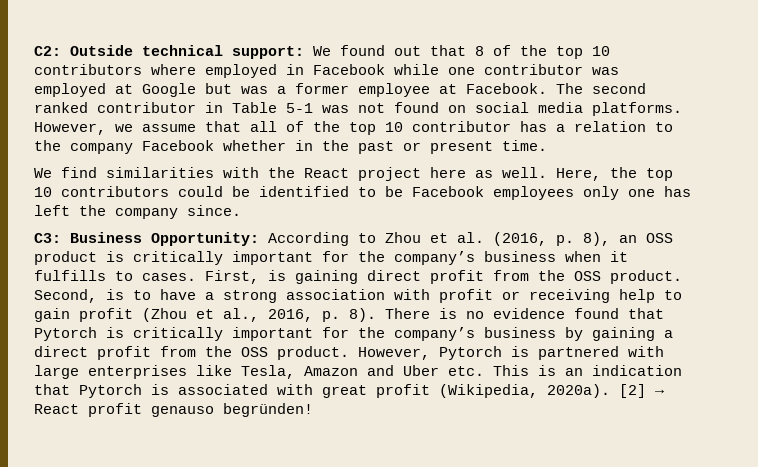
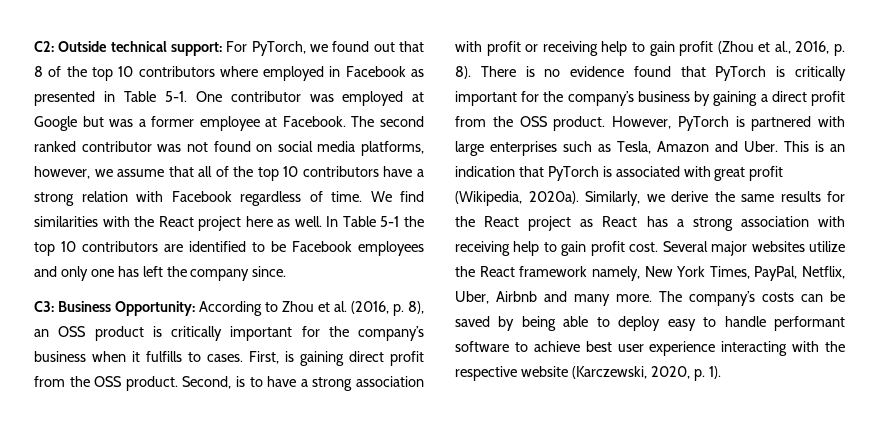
- C2: Outside technical support: We found out that 8 of the top 10 contributors where employed in Facebook while one contributor was employed at Google but was a former employee at Facebook.
+ C2: Outside technical support: For PyTorch, we found out that 8 of the top 10 contributors where employed in Facebook as presented in Table 5-1. One contributor was employed at Google but was a former employee at Facebook.
- The second ranked contributor in Table 5-1 was not found on social media platforms. However, we assume that all of the top 10 contributor has a relation to the company Facebook whether in the past or present time.
- We find similarities with the React project here as well.
+ The second ranked contributor was not found on social media platforms, however, we assume that all of the top 10 contributors have a strong relation with Facebook regardless of time. We find similarities with the React project here as well.
- Here, the top 10 contributors could be identified to be Facebook employees only one has left the company since.
+ In Table 5-1 the top 10 contributors are identified to be Facebook employees and only one has left the company since.
- There is no evidence found that Pytorch is critically important for the company’s business by gaining a direct profit from the OSS product.
+ There is no evidence found that PyTorch is critically important for the company’s business by gaining a direct profit from the OSS product.
- However, Pytorch is partnered with large enterprises like Tesla, Amazon and Uber etc. This is an indication that Pytorch is associated with great profit (Wikipedia, 2020a).
+ However, PyTorch is partnered with large enterprises such as Tesla, Amazon and Uber. This is an indication that PyTorch is associated with great profit (Wikipedia, 2020a).
- [2] → React profit genauso begründen!
+ Similarly, we derive the same results for the React project as React has a strong association with receiving help to gain profit cost. Several major websites utilize the React framework namely, New York Times, PayPal, Netflix, Uber, Airbnb and many more. The company’s costs can be saved by being able to deploy easy to handle performant software to achieve best user experience interacting with the respective website (Karczewski, 2020, p. 1).

